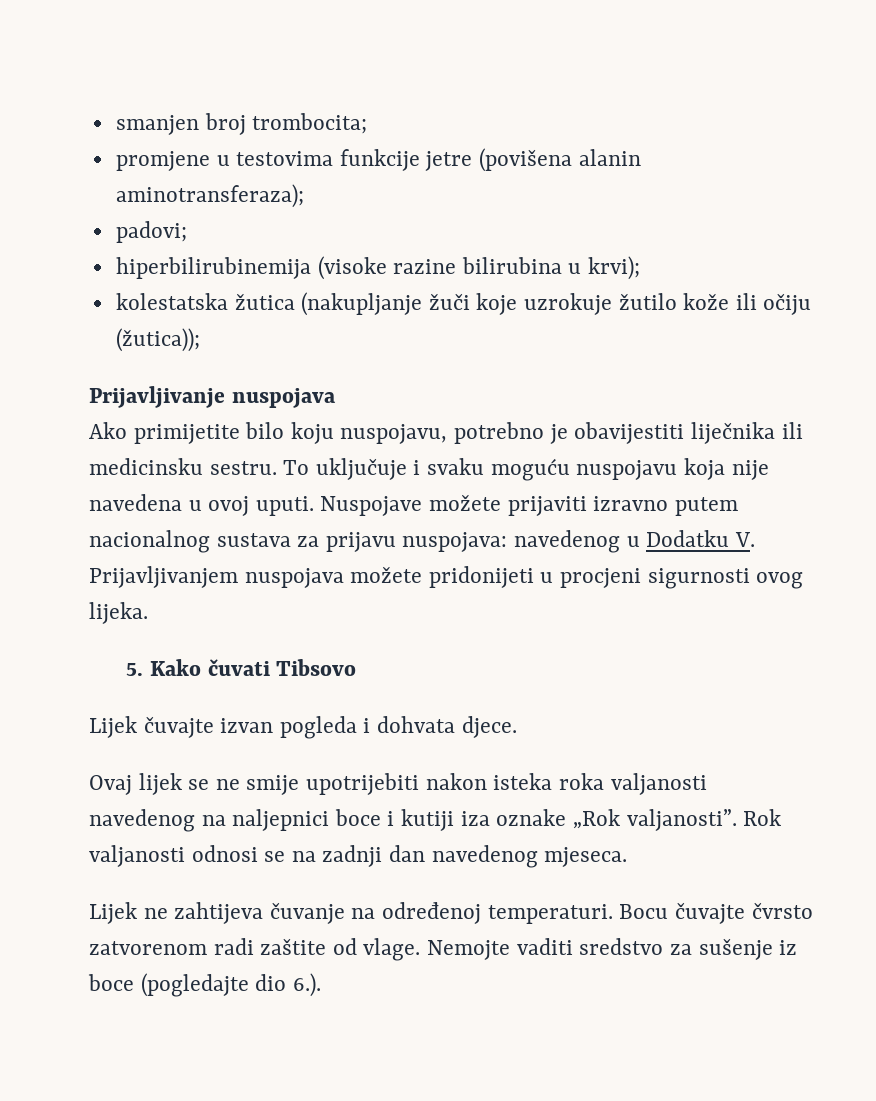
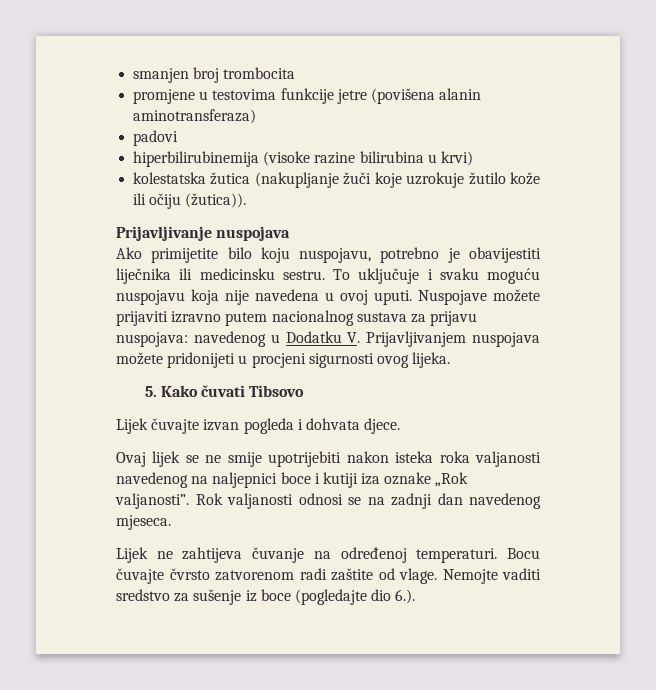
- smanjen broj trombocita;
+ smanjen broj trombocita
- promjene u testovima funkcije jetre (povišena alanin aminotransferaza);
- padovi;
+ promjene u testovima funkcije jetre (povišena alanin aminotransferaza)
+ padovi
- hiperbilirubinemija (visoke razine bilirubina u krvi);
+ hiperbilirubinemija (visoke razine bilirubina u krvi)
- kolestatska žutica (nakupljanje žuči koje uzrokuje žutilo kože ili očiju (žutica));
+ kolestatska žutica (nakupljanje žuči koje uzrokuje žutilo kože ili očiju (žutica)).

